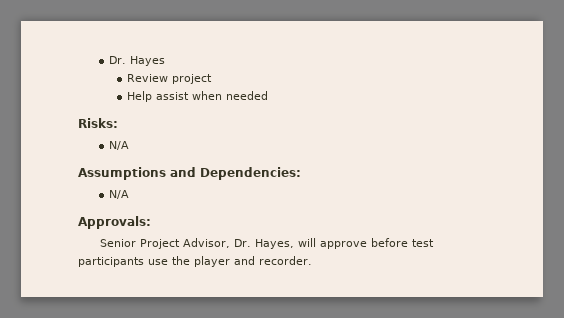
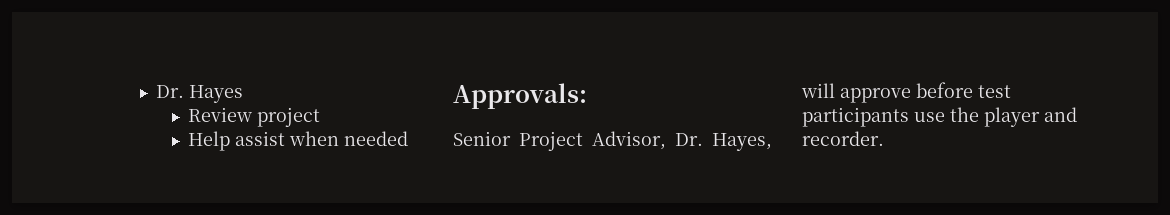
- Risks:
- N/A
- Assumptions and Dependencies:
- N/A

